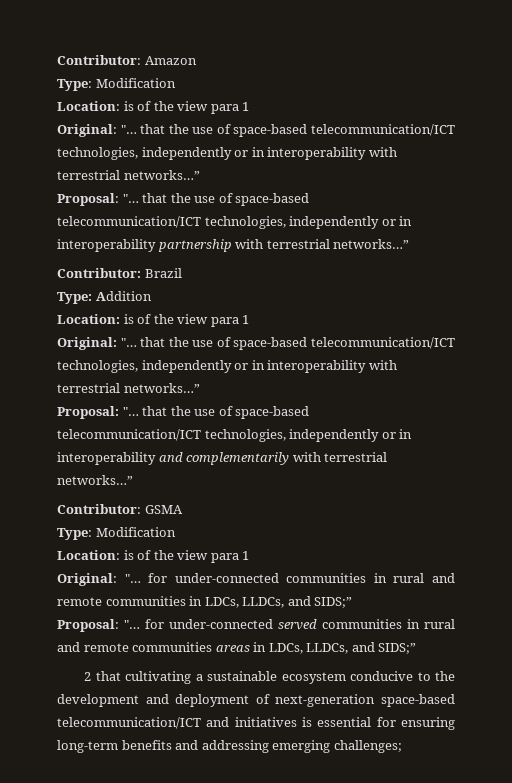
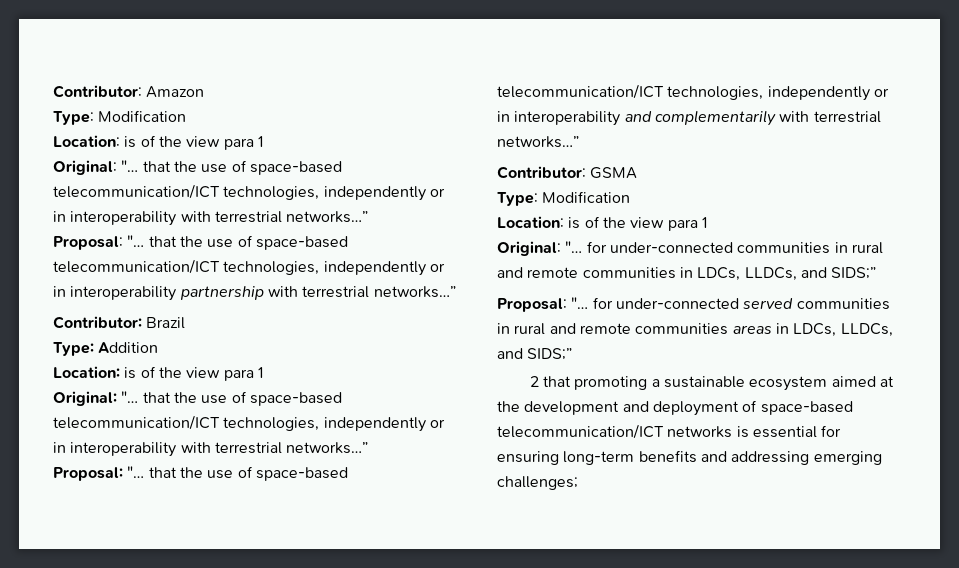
- 2 that cultivating a sustainable ecosystem conducive to the development and deployment of next-generation space-based telecommunication/ICT and initiatives is essential for ensuring long-term benefits and addressing emerging challenges;
+ 2 that promoting a sustainable ecosystem aimed at the development and deployment of space-based telecommunication/ICT networks is essential for ensuring long-term benefits and addressing emerging challenges;

